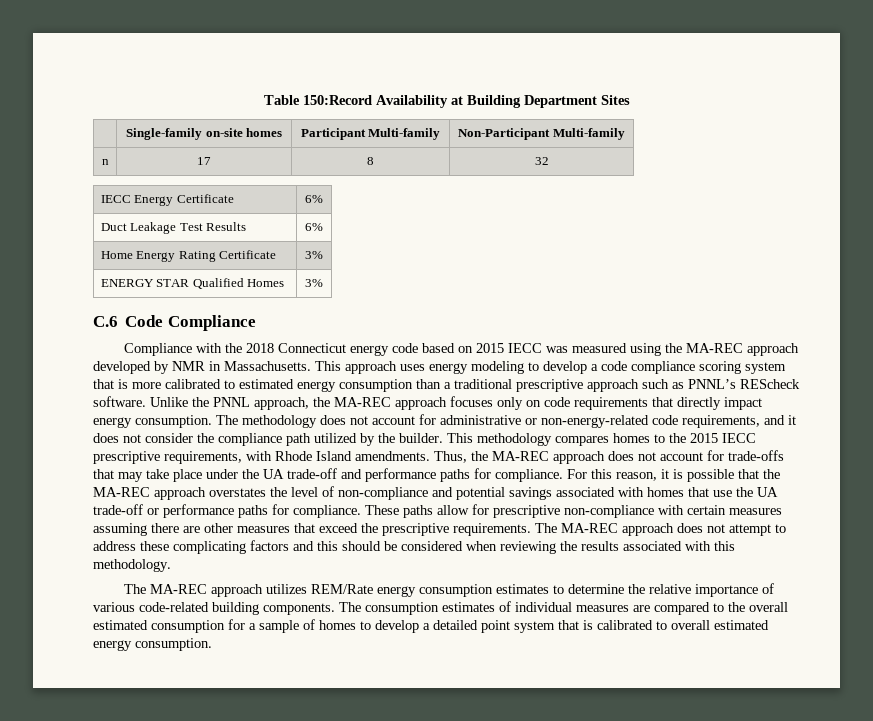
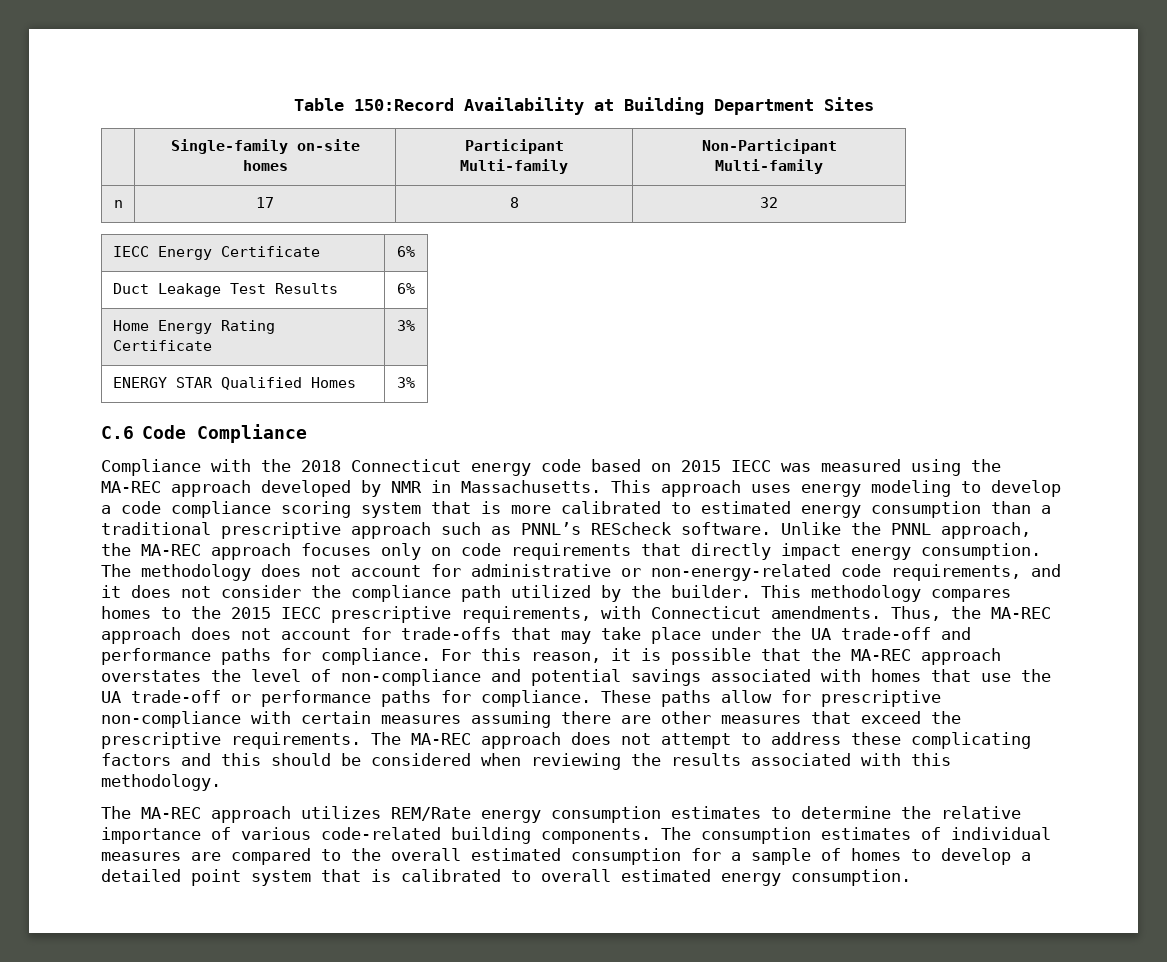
- This methodology compares homes to the 2015 IECC prescriptive requirements, with Rhode Island amendments.
+ This methodology compares homes to the 2015 IECC prescriptive requirements, with Connecticut amendments.

